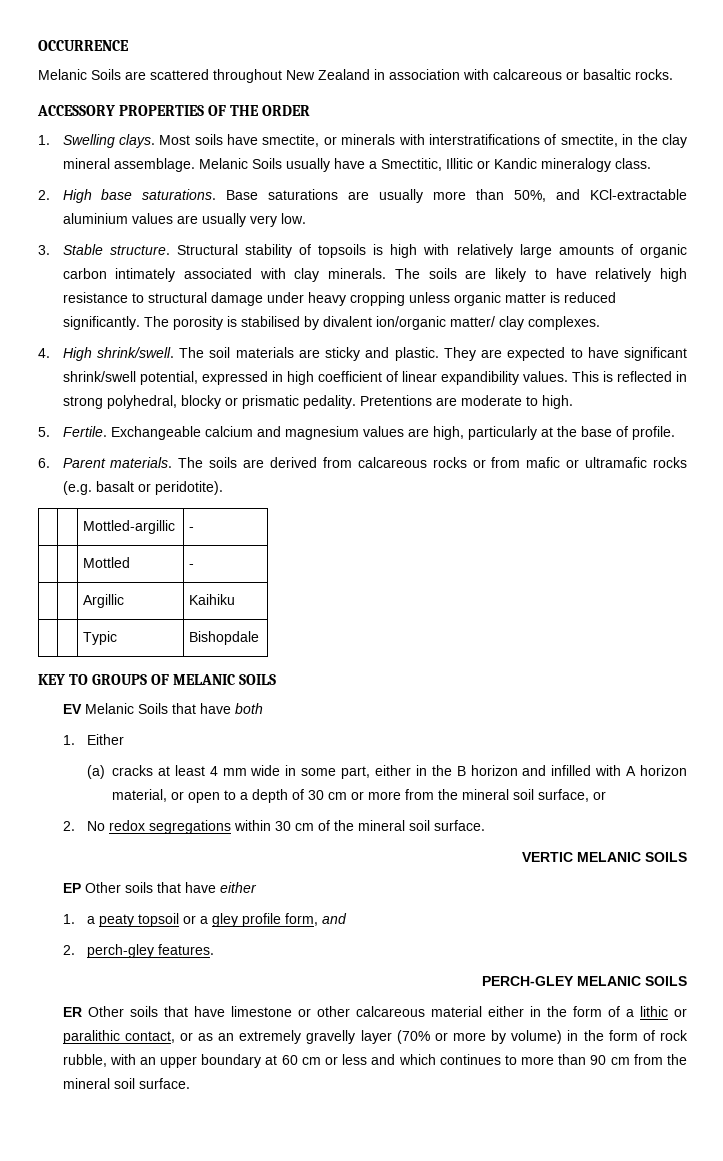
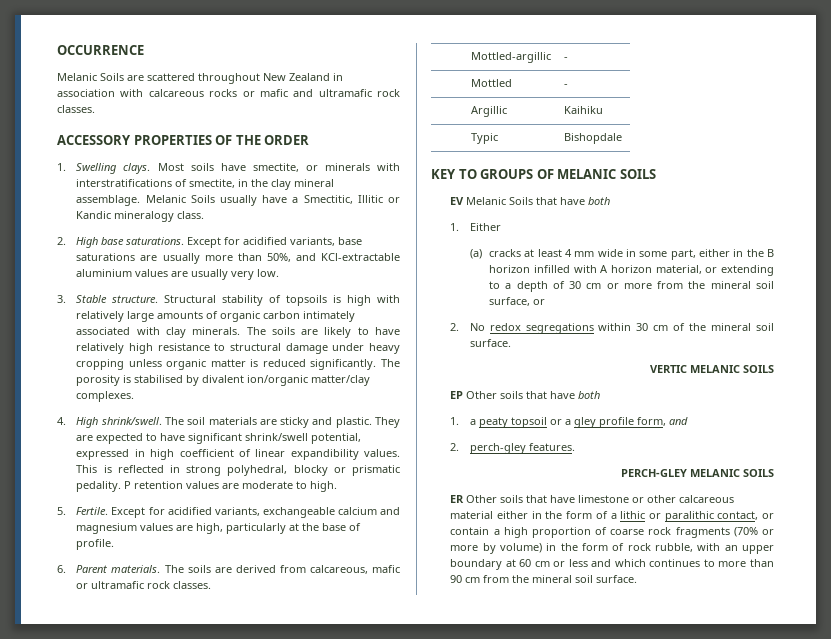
- Melanic Soils are scattered throughout New Zealand in association with calcareous or basaltic rocks.
+ Melanic Soils are scattered throughout New Zealand in association with calcareous rocks or mafic and ultramafic rock classes.
- Base saturations are usually more than 50%, and KCl-extractable aluminium values are usually very low.
+ Except for acidified variants, base saturations are usually more than 50%, and KCl-extractable aluminium values are usually very low.
- The porosity is stabilised by divalent ion/organic matter/ clay complexes.
+ The porosity is stabilised by divalent ion/organic matter/clay complexes.
- Pretentions are moderate to high.
+ P retention values are moderate to high.
- Exchangeable calcium and magnesium values are high, particularly at the base of profile.
+ Except for acidified variants, exchangeable calcium and magnesium values are high, particularly at the base of profile.
- The soils are derived from calcareous rocks or from mafic or ultramafic rocks (e.g. basalt or peridotite).
+ The soils are derived from calcareous, mafic or ultramafic rock classes.
- (a) cracks at least 4 mm wide in some part, either in the B horizon and infilled with A horizon material, or open to a depth of 30 cm or more from the mineral soil surface, or
+ (a) cracks at least 4 mm wide in some part, either in the B horizon infilled with A horizon material, or extending to a depth of 30 cm or more from the mineral soil surface, or
- EP Other soils that have either
+ EP Other soils that have both
- ER Other soils that have limestone or other calcareous material either in the form of a lithic or paralithic contact, or as an extremely gravelly layer (70% or more by volume) in the form of rock rubble, with an upper boundary at 60 cm or less and which continues to more than 90 cm from the mineral soil surface.
+ ER Other soils that have limestone or other calcareous material either in the form of a lithic or paralithic contact, or contain a high proportion of coarse rock fragments (70% or more by volume) in the form of rock rubble, with an upper boundary at 60 cm or less and which continues to more than 90 cm from the mineral soil surface.

